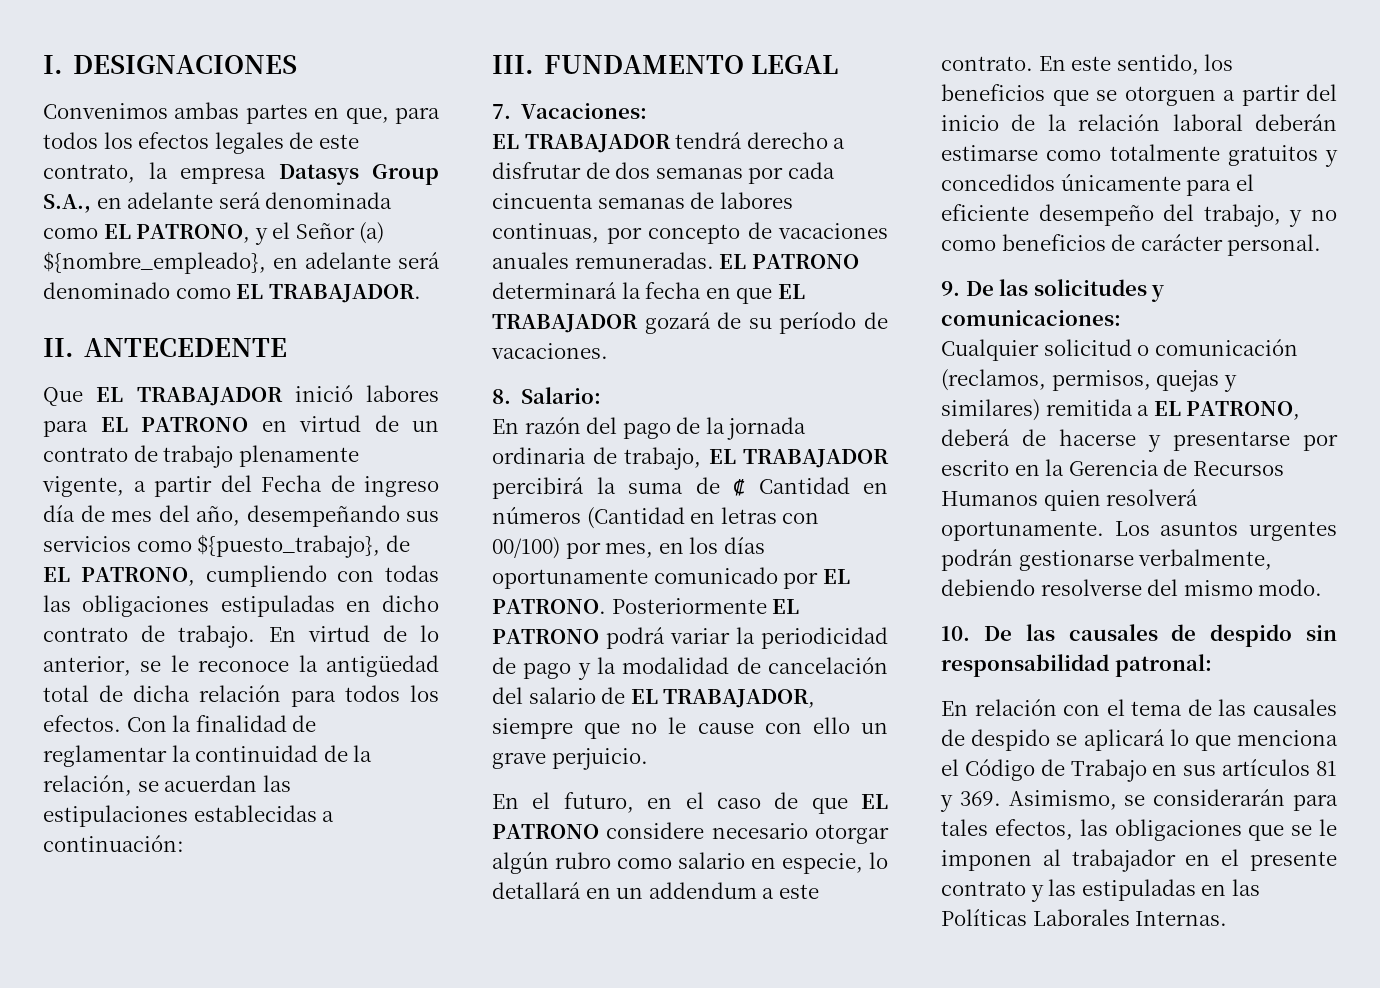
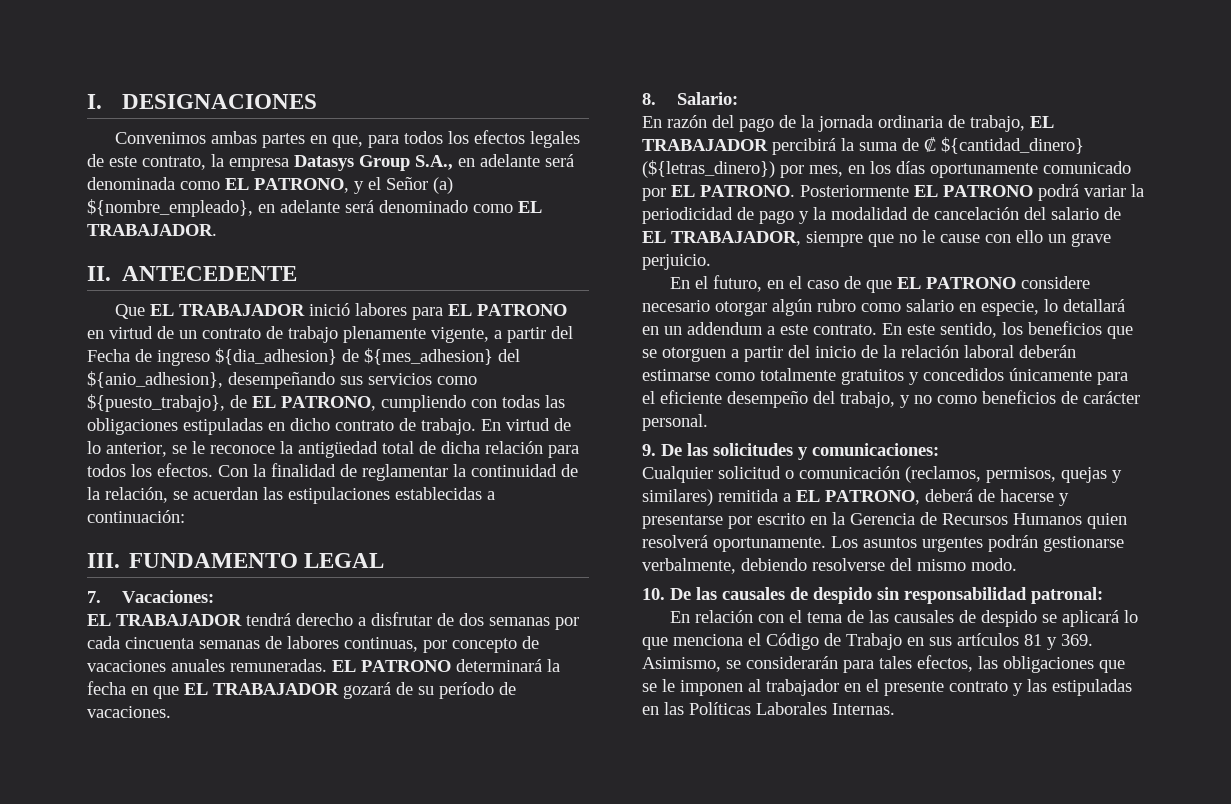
- Que EL TRABAJADOR inició labores para EL PATRONO en virtud de un contrato de trabajo plenamente vigente, a partir del Fecha de ingreso día de mes del año, desempeñando sus servicios como ${puesto_trabajo}, de EL PATRONO, cumpliendo con todas las obligaciones estipuladas en dicho contrato de trabajo.
+ Que EL TRABAJADOR inició labores para EL PATRONO en virtud de un contrato de trabajo plenamente vigente, a partir del Fecha de ingreso ${dia_adhesion} de ${mes_adhesion} del ${anio_adhesion}, desempeñando sus servicios como ${puesto_trabajo}, de EL PATRONO, cumpliendo con todas las obligaciones estipuladas en dicho contrato de trabajo.
- En razón del pago de la jornada ordinaria de trabajo, EL TRABAJADOR percibirá la suma de ₡ Cantidad en números (Cantidad en letras con 00/100) por mes, en los días oportunamente comunicado por EL PATRONO.
+ En razón del pago de la jornada ordinaria de trabajo, EL TRABAJADOR percibirá la suma de ₡ ${cantidad_dinero} (${letras_dinero}) por mes, en los días oportunamente comunicado por EL PATRONO.

